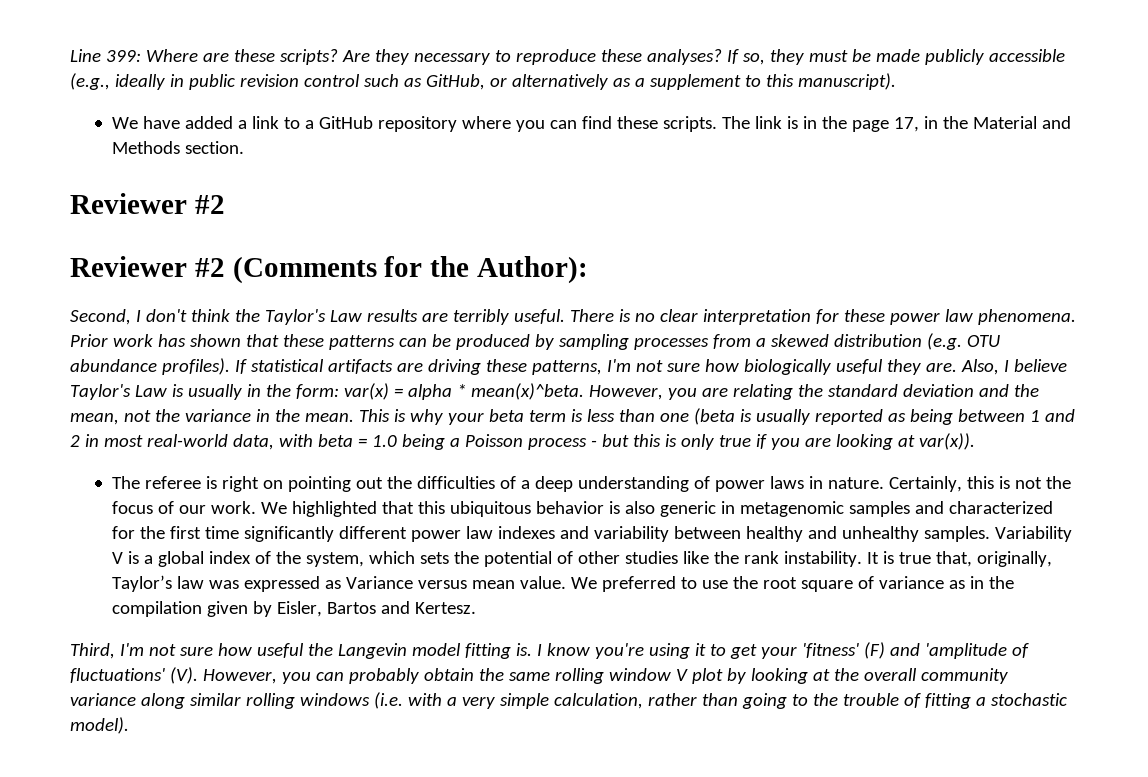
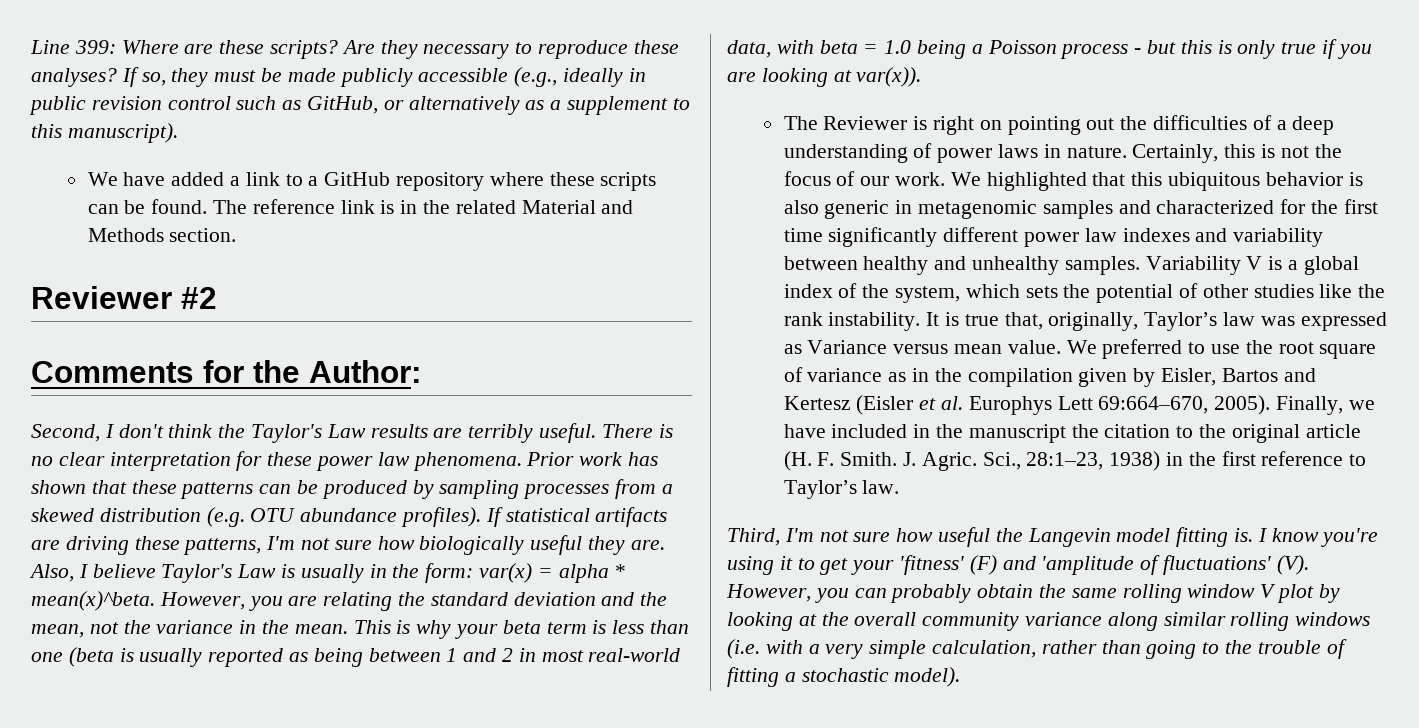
- We have added a link to a GitHub repository where you can find these scripts. The link is in the page 17, in the Material and Methods section.
+ We have added a link to a GitHub repository where these scripts can be found. The reference link is in the related Material and Methods section.
- Reviewer #2 (Comments for the Author):
+ Comments for the Author:
- The referee is right on pointing out the difficulties of a deep understanding of power laws in nature.
+ The Reviewer is right on pointing out the difficulties of a deep understanding of power laws in nature.
- We preferred to use the root square of variance as in the compilation given by Eisler, Bartos and Kertesz.
+ We preferred to use the root square of variance as in the compilation given by Eisler, Bartos and Kertesz (Eisler et al. Europhys Lett 69:664–670, 2005). Finally, we have included in the manuscript the citation to the original article (H. F. Smith. J. Agric. Sci., 28:1–23, 1938) in the first reference to Taylor’s law.

